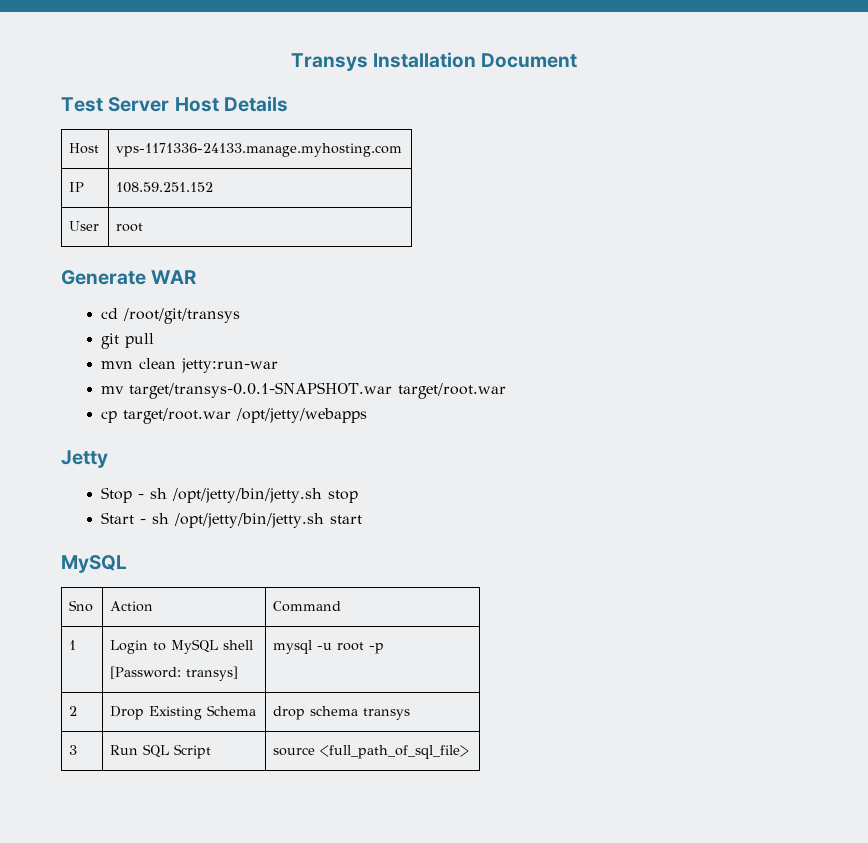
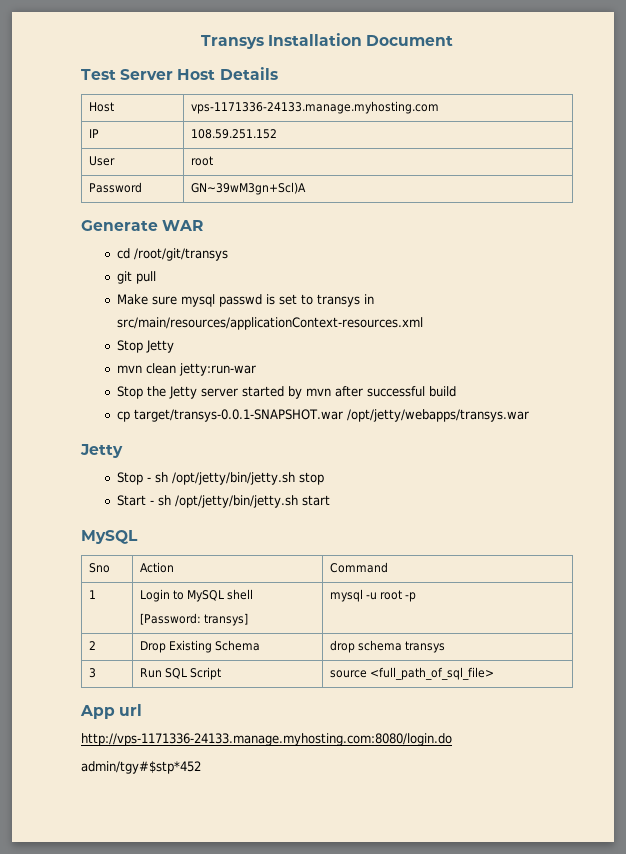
+ Password | GN~39wM3gn+Scl)A
+ Make sure mysql passwd is set to transys in src/main/resources/applicationContext-resources.xml
+ Stop Jetty
  mvn clean jetty:run-war
- mv target/transys-0.0.1-SNAPSHOT.war target/root.war
+ Stop the Jetty server started by mvn after successful build
- cp target/root.war /opt/jetty/webapps
+ cp target/transys-0.0.1-SNAPSHOT.war /opt/jetty/webapps/transys.war
+ App url
+ http://vps-1171336-24133.manage.myhosting.com:8080/login.do
+ admin/tgy#$stp*452

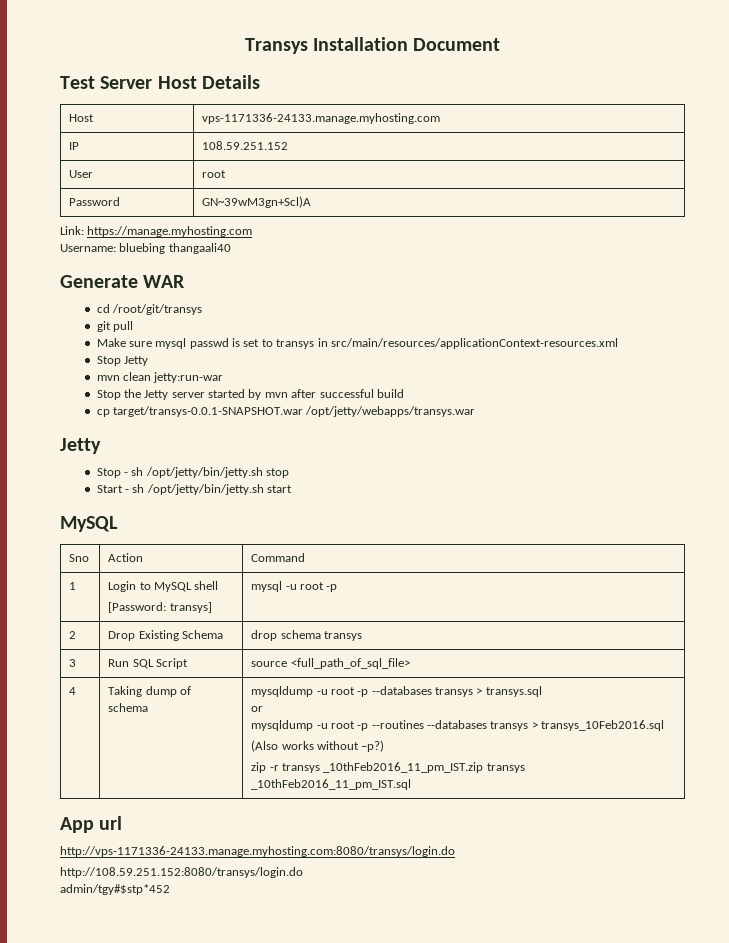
+ Link: https://manage.myhosting.com
+ Username: bluebing thangaali40
+ 4 | Taking dump of schema | mysqldump -u root -p --databases transys > transys.sql
+ or
+ mysqldump -u root -p --routines --databases transys > transys_10Feb2016.sql
+ (Also works without –p?)
+ zip -r transys _10thFeb2016_11_pm_IST.zip transys _10thFeb2016_11_pm_IST.sql
- http://vps-1171336-24133.manage.myhosting.com:8080/login.do
+ http://vps-1171336-24133.manage.myhosting.com:8080/transys/login.do
+ http://108.59.251.152:8080/transys/login.do

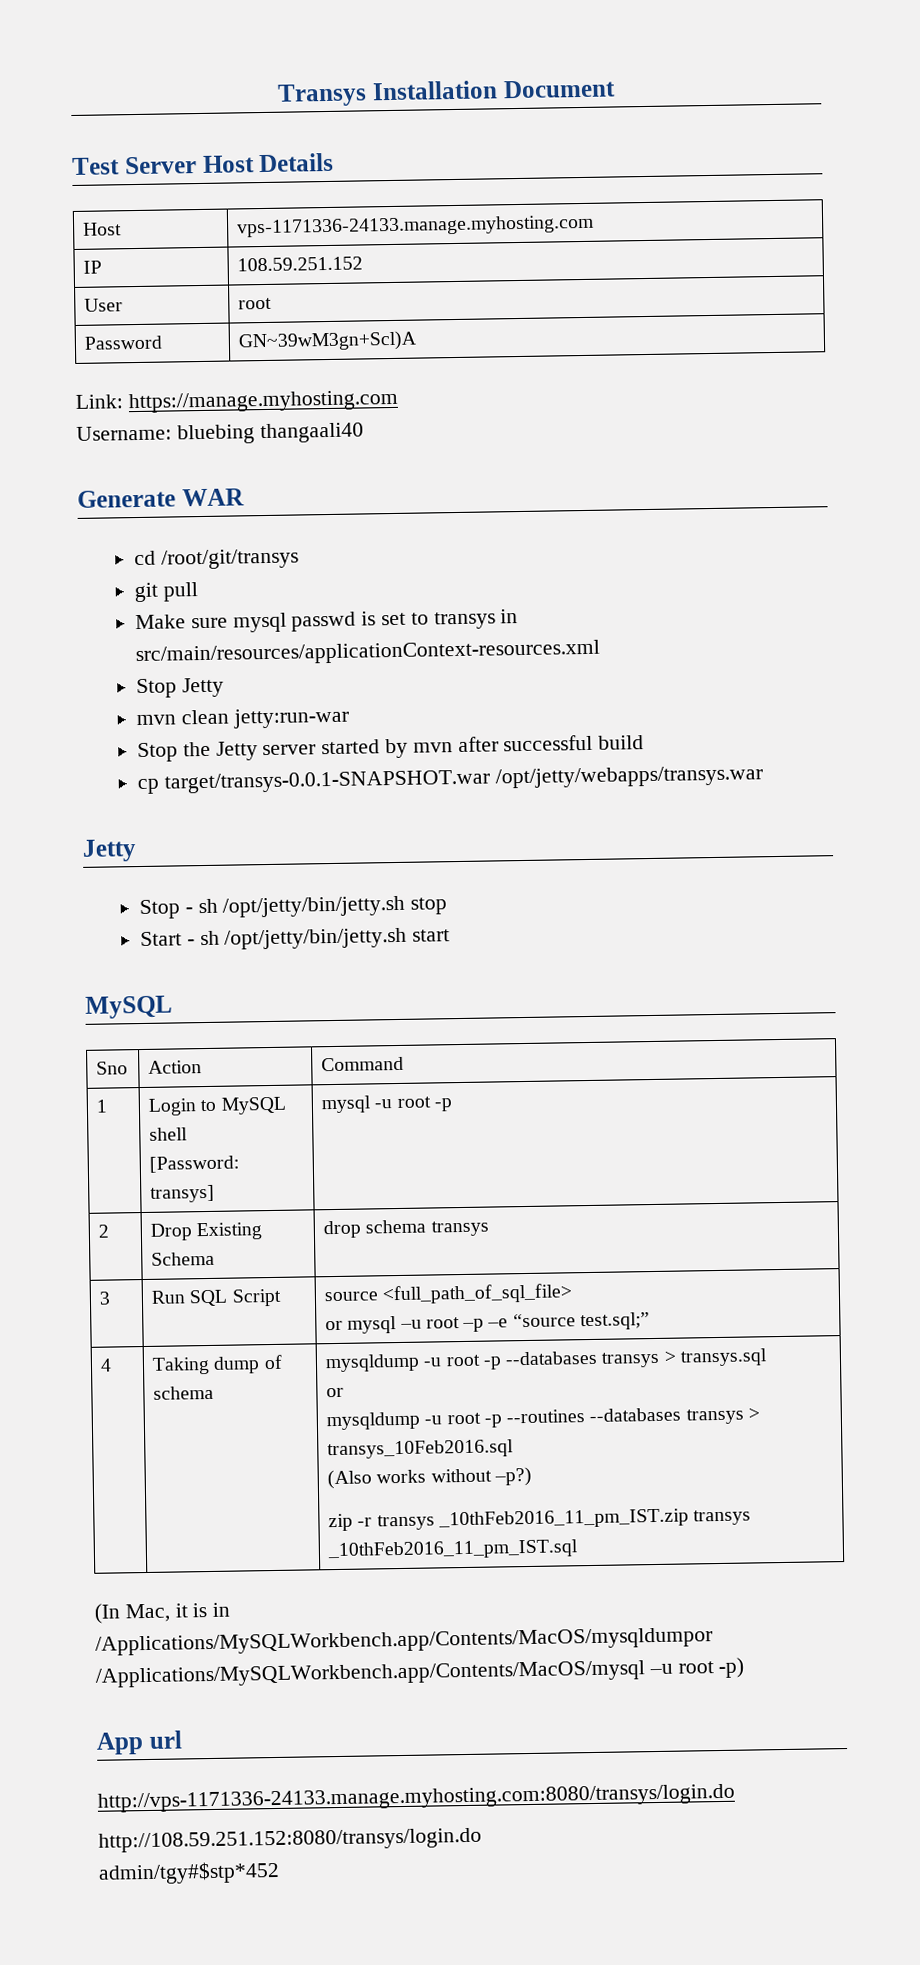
  3 | Run SQL Script | source <full_path_of_sql_file>
+ or mysql –u root –p –e “source test.sql;”
+ (In Mac, it is in /Applications/MySQLWorkbench.app/Contents/MacOS/mysqldumpor /Applications/MySQLWorkbench.app/Contents/MacOS/mysql –u root -p)

